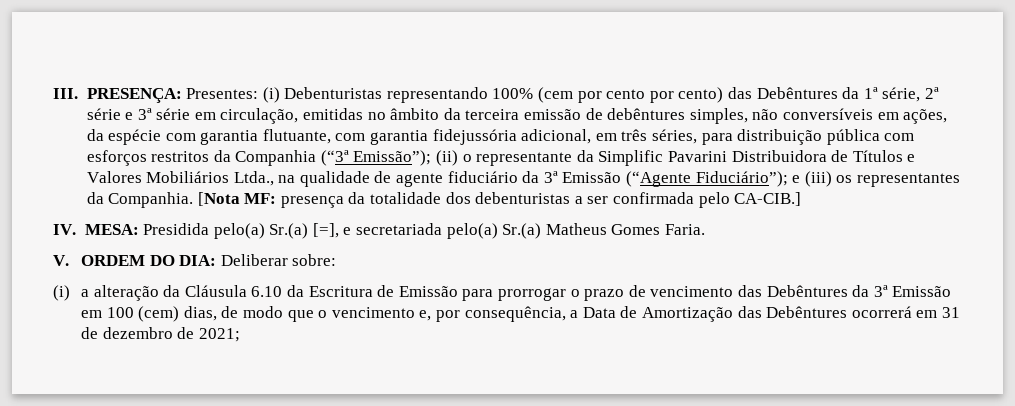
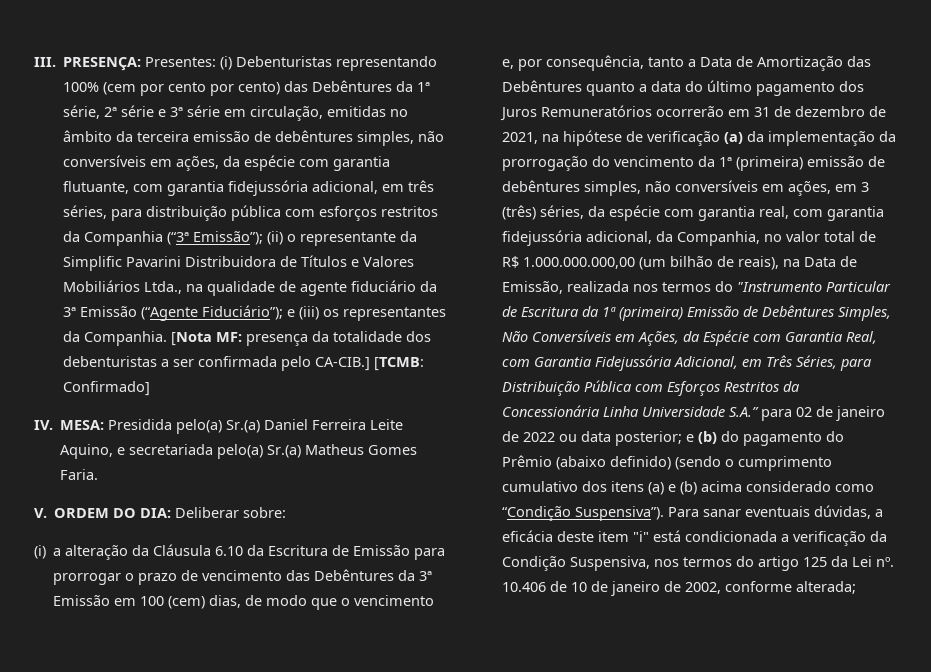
+ [TCMB: Confirmado]
- IV. MESA: Presidida pelo(a) Sr.(a) [=], e secretariada pelo(a) Sr.(a) Matheus Gomes Faria.
+ IV. MESA: Presidida pelo(a) Sr.(a) Daniel Ferreira Leite Aquino, e secretariada pelo(a) Sr.(a) Matheus Gomes Faria.
- (i) a alteração da Cláusula 6.10 da Escritura de Emissão para prorrogar o prazo de vencimento das Debêntures da 3ª Emissão em 100 (cem) dias, de modo que o vencimento e, por consequência, a Data de Amortização das Debêntures ocorrerá em 31 de dezembro de 2021;
+ (i) a alteração da Cláusula 6.10 da Escritura de Emissão para prorrogar o prazo de vencimento das Debêntures da 3ª Emissão em 100 (cem) dias, de modo que o vencimento e, por consequência, tanto a Data de Amortização das Debêntures quanto a data do último pagamento dos Juros Remuneratórios ocorrerão em 31 de dezembro de 2021, na hipótese de verificação (a) da implementação da prorrogação do vencimento da 1ª (primeira) emissão de debêntures simples, não conversíveis em ações, em 3 (três) séries, da espécie com garantia real, com garantia fidejussória adicional, da Companhia, no valor total de R$ 1.000.000.000,00 (um bilhão de reais), na Data de Emissão, realizada nos termos do "Instrumento Particular de Escritura da 1ª (primeira) Emissão de Debêntures Simples, Não Conversíveis em Ações, da Espécie com Garantia Real, com Garantia Fidejussória Adicional, em Três Séries, para Distribuição Pública com Esforços Restritos da Concessionária Linha Universidade S.A.” para 02 de janeiro de 2022 ou data posterior; e (b) do pagamento do Prêmio (abaixo definido) (sendo o cumprimento cumulativo dos itens (a) e (b) acima considerado como “Condição Suspensiva”). Para sanar eventuais dúvidas, a eficácia deste item "i" está condicionada a verificação da Condição Suspensiva, nos termos do artigo 125 da Lei nº. 10.406 de 10 de janeiro de 2002, conforme alterada;

